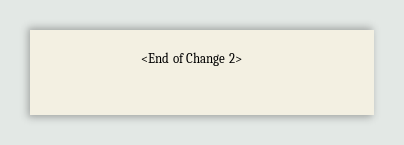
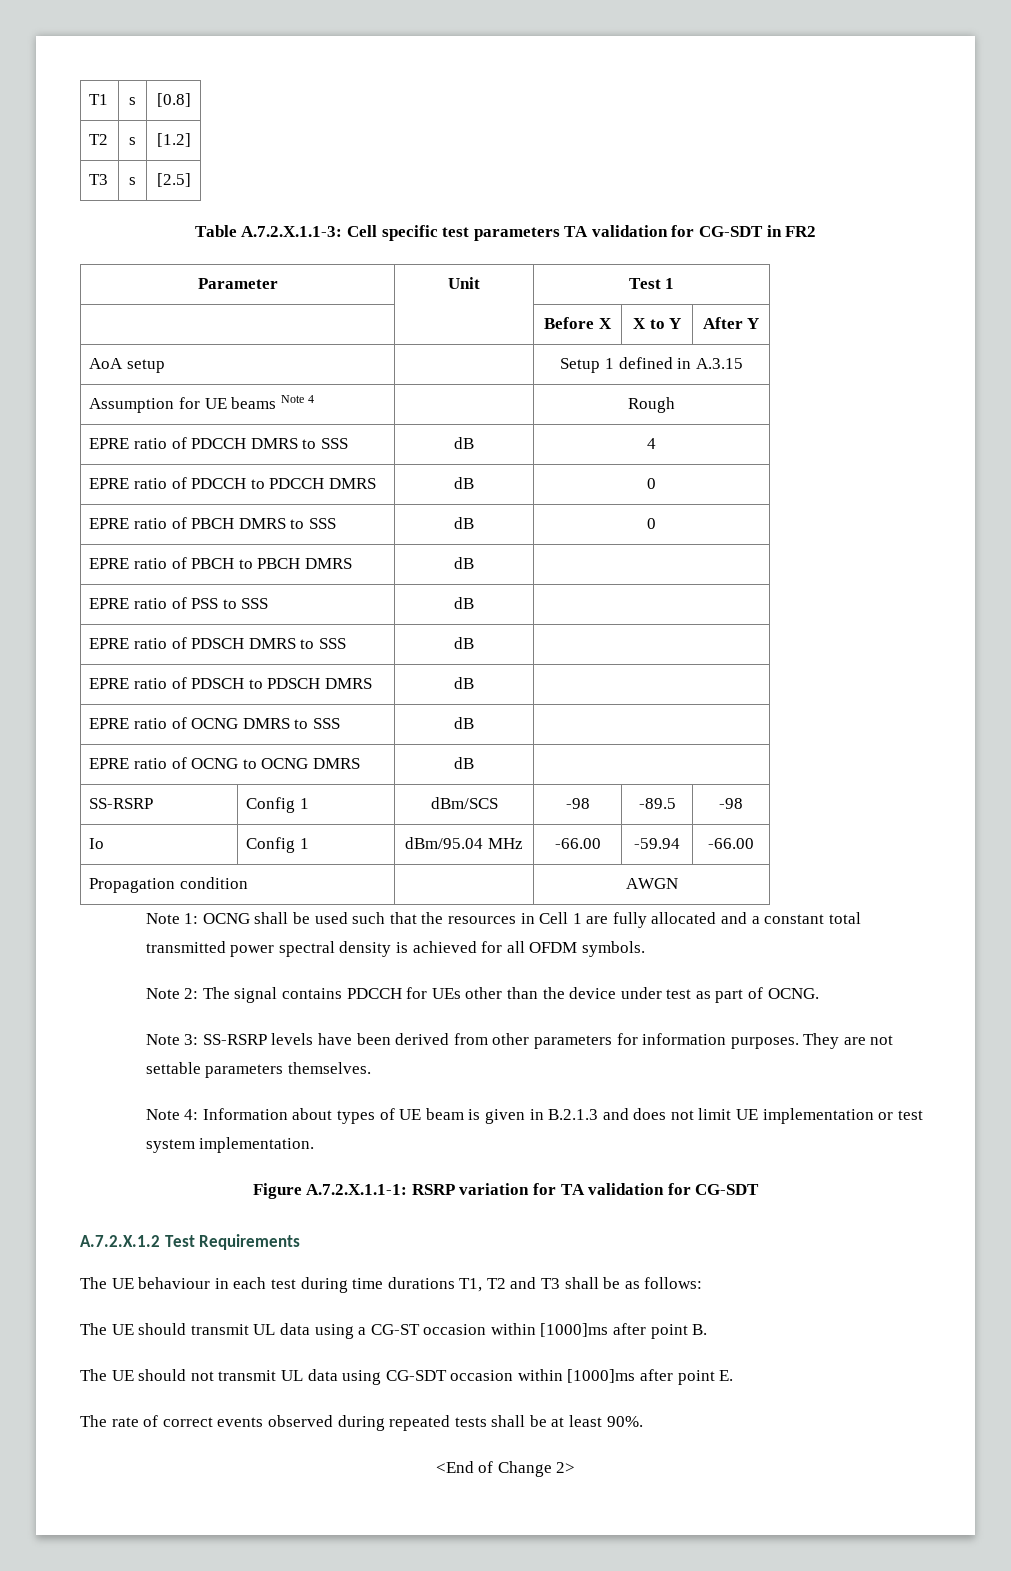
+ T1 | s | [0.8]
+ T2 | s | [1.2]
+ T3 | s | [2.5]
+ Table A.7.2.X.1.1-3: Cell specific test parameters TA validation for CG-SDT in FR2
+ Parameter | Unit | Test 1
+ | | Before X | X to Y | After Y
+ AoA setup | | Setup 1 defined in A.3.15
+ Assumption for UE beams Note 4 | | Rough
+ EPRE ratio of PDCCH DMRS to SSS | dB | 4
+ EPRE ratio of PDCCH to PDCCH DMRS | dB | 0
+ EPRE ratio of PBCH DMRS to SSS | dB | 0
+ EPRE ratio of PBCH to PBCH DMRS | dB |
+ EPRE ratio of PSS to SSS | dB |
+ EPRE ratio of PDSCH DMRS to SSS | dB |
+ EPRE ratio of PDSCH to PDSCH DMRS | dB |
+ EPRE ratio of OCNG DMRS to SSS | dB |
+ EPRE ratio of OCNG to OCNG DMRS | dB |
+ SS-RSRP | Config 1 | dBm/SCS | -98 | -89.5 | -98
+ Io | Config 1 | dBm/95.04 MHz | -66.00 | -59.94 | -66.00
+ Propagation condition | | AWGN
+ Note 1: OCNG shall be used such that the resources in Cell 1 are fully allocated and a constant total transmitted power spectral density is achieved for all OFDM symbols.
+ Note 2: The signal contains PDCCH for UEs other than the device under test as part of OCNG.
+ Note 3: SS-RSRP levels have been derived from other parameters for information purposes. They are not settable parameters themselves.
+ Note 4: Information about types of UE beam is given in B.2.1.3 and does not limit UE implementation or test system implementation.
+ Figure A.7.2.X.1.1-1: RSRP variation for TA validation for CG-SDT
+ A.7.2.X.1.2 Test Requirements
+ The UE behaviour in each test during time durations T1, T2 and T3 shall be as follows:
+ The UE should transmit UL data using a CG-ST occasion within [1000]ms after point B.
+ The UE should not transmit UL data using CG-SDT occasion within [1000]ms after point E.
+ The rate of correct events observed during repeated tests shall be at least 90%.

